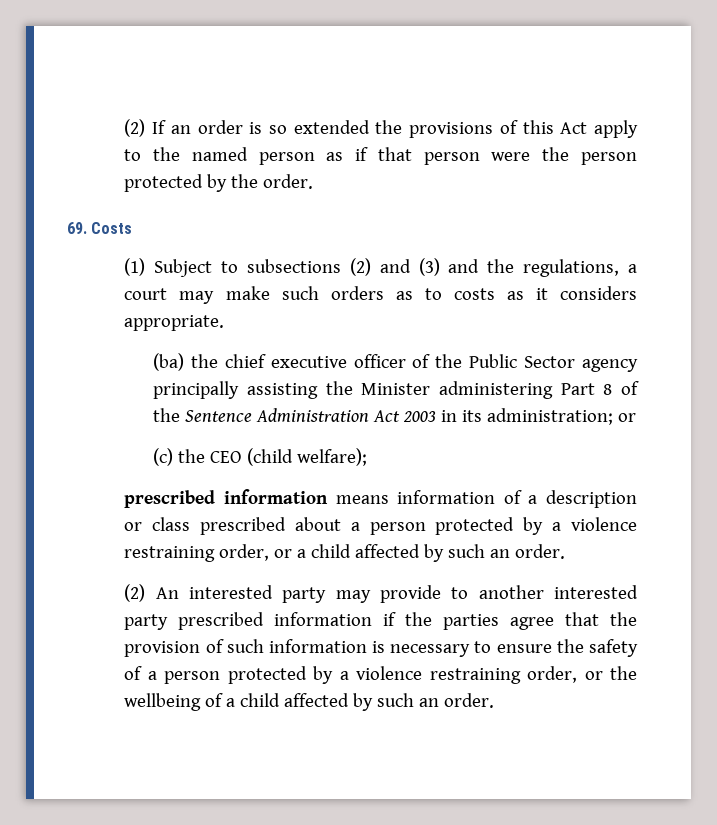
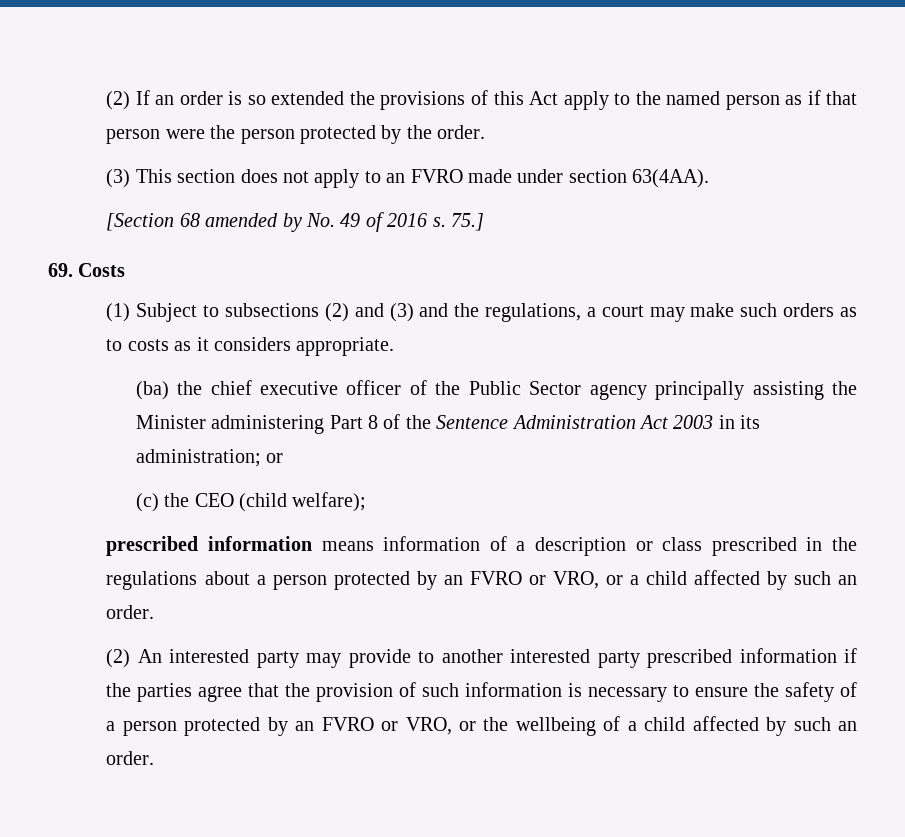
+ (3) This section does not apply to an FVRO made under section 63(4AA).
+ [Section 68 amended by No. 49 of 2016 s. 75.]
- prescribed information means information of a description or class prescribed about a person protected by a violence restraining order, or a child affected by such an order.
+ prescribed information means information of a description or class prescribed in the regulations about a person protected by an FVRO or VRO, or a child affected by such an order.
- (2) An interested party may provide to another interested party prescribed information if the parties agree that the provision of such information is necessary to ensure the safety of a person protected by a violence restraining order, or the wellbeing of a child affected by such an order.
+ (2) An interested party may provide to another interested party prescribed information if the parties agree that the provision of such information is necessary to ensure the safety of a person protected by an FVRO or VRO, or the wellbeing of a child affected by such an order.

